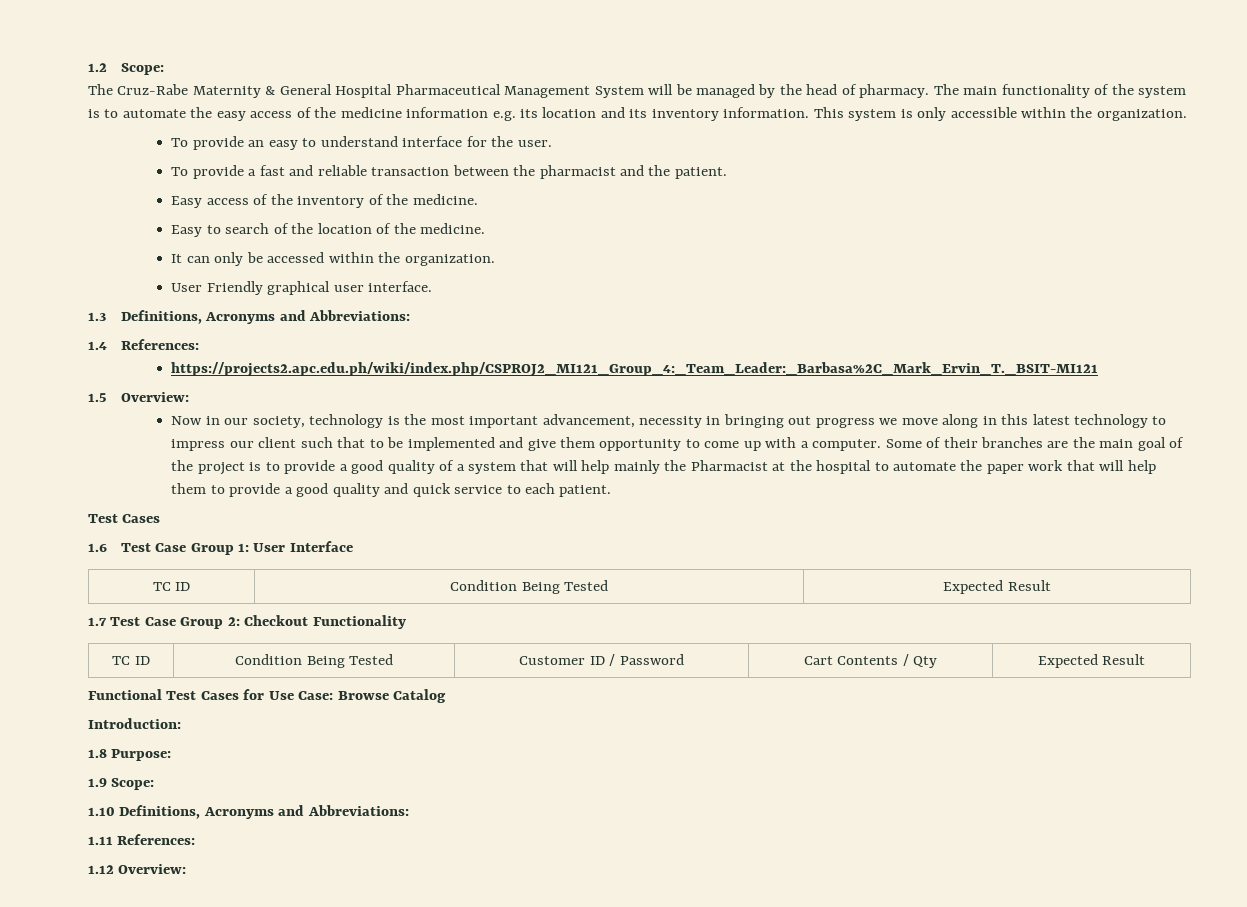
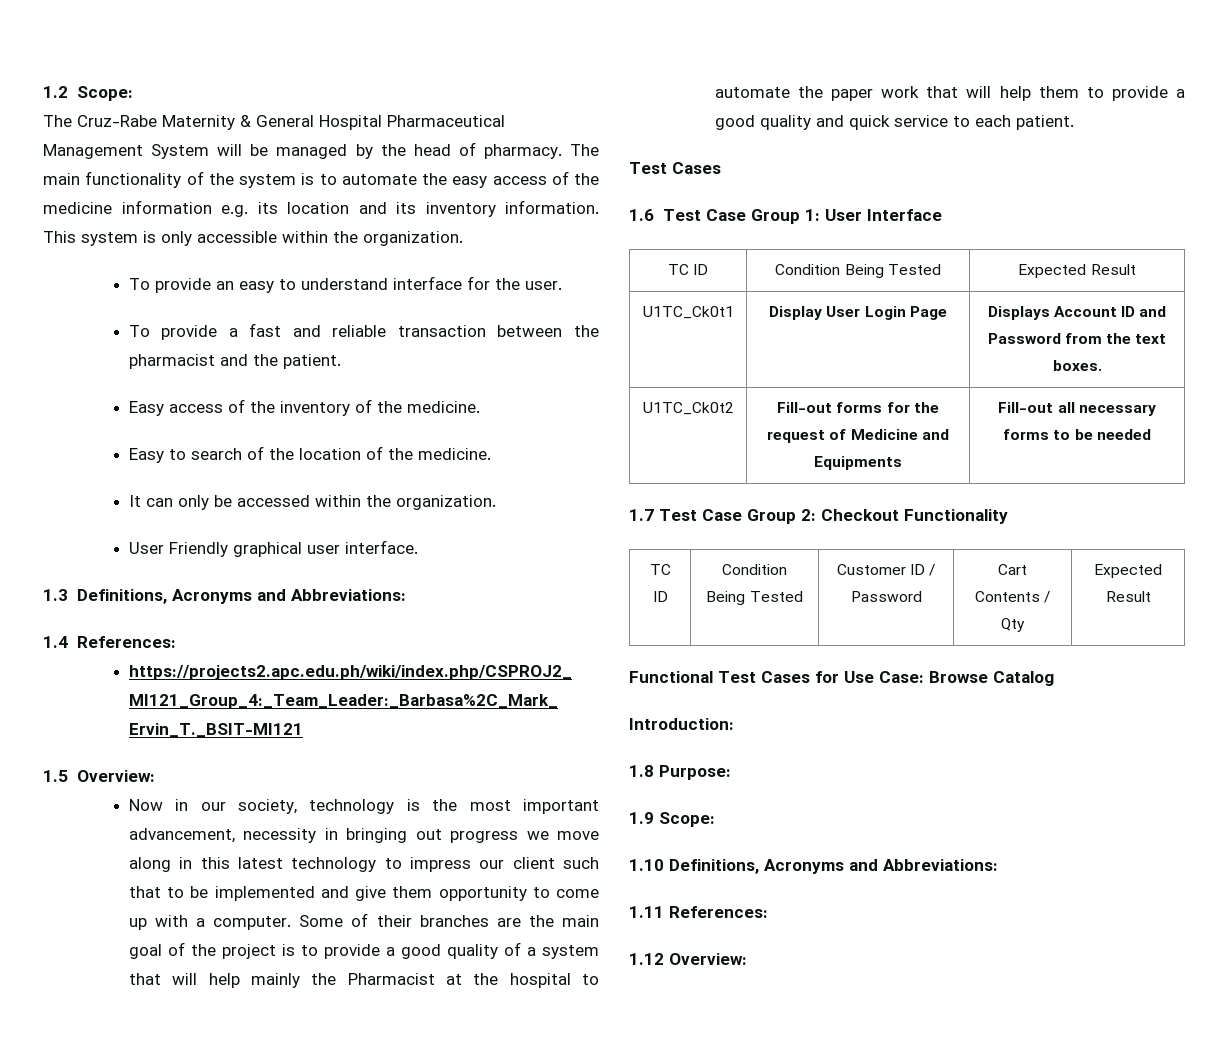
+ U1TC_Ck0t1 | Display User Login Page | Displays Account ID and Password from the text boxes.
+ U1TC_Ck0t2 | Fill-out forms for the request of Medicine and Equipments | Fill-out all necessary forms to be needed

